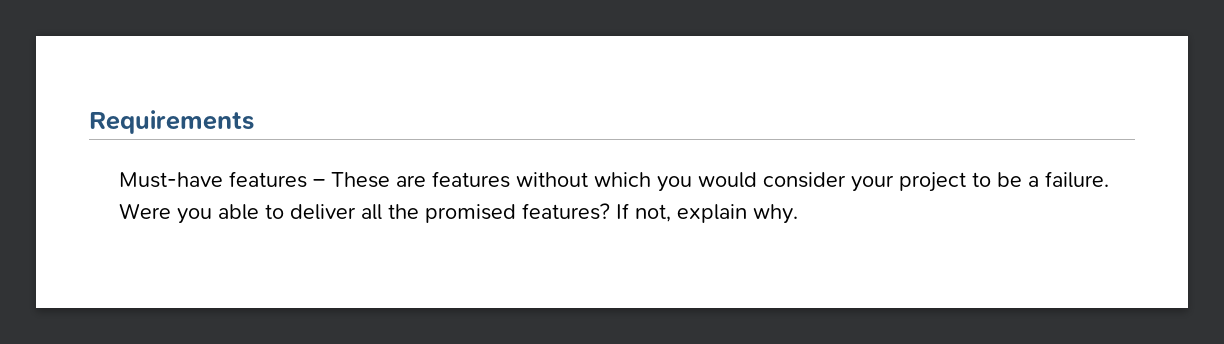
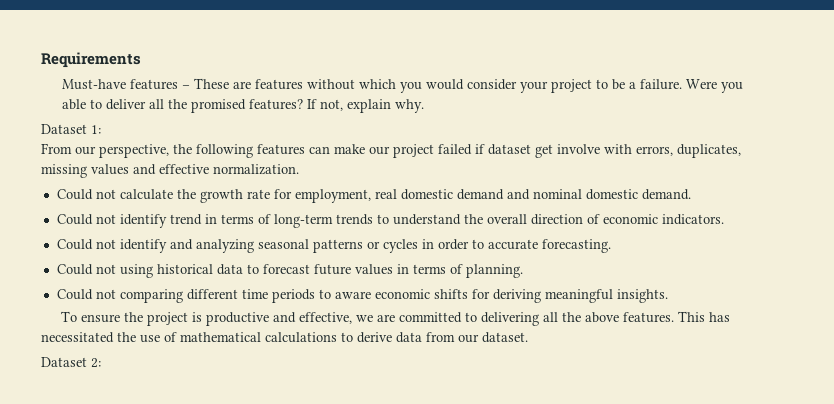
+ Dataset 1:
+ From our perspective, the following features can make our project failed if dataset get involve with errors, duplicates, missing values and effective normalization.
+ Could not calculate the growth rate for employment, real domestic demand and nominal domestic demand.
+ Could not identify trend in terms of long-term trends to understand the overall direction of economic indicators.
+ Could not identify and analyzing seasonal patterns or cycles in order to accurate forecasting.
+ Could not using historical data to forecast future values in terms of planning.
+ Could not comparing different time periods to aware economic shifts for deriving meaningful insights.
+ To ensure the project is productive and effective, we are committed to delivering all the above features. This has necessitated the use of mathematical calculations to derive data from our dataset.
+ Dataset 2:

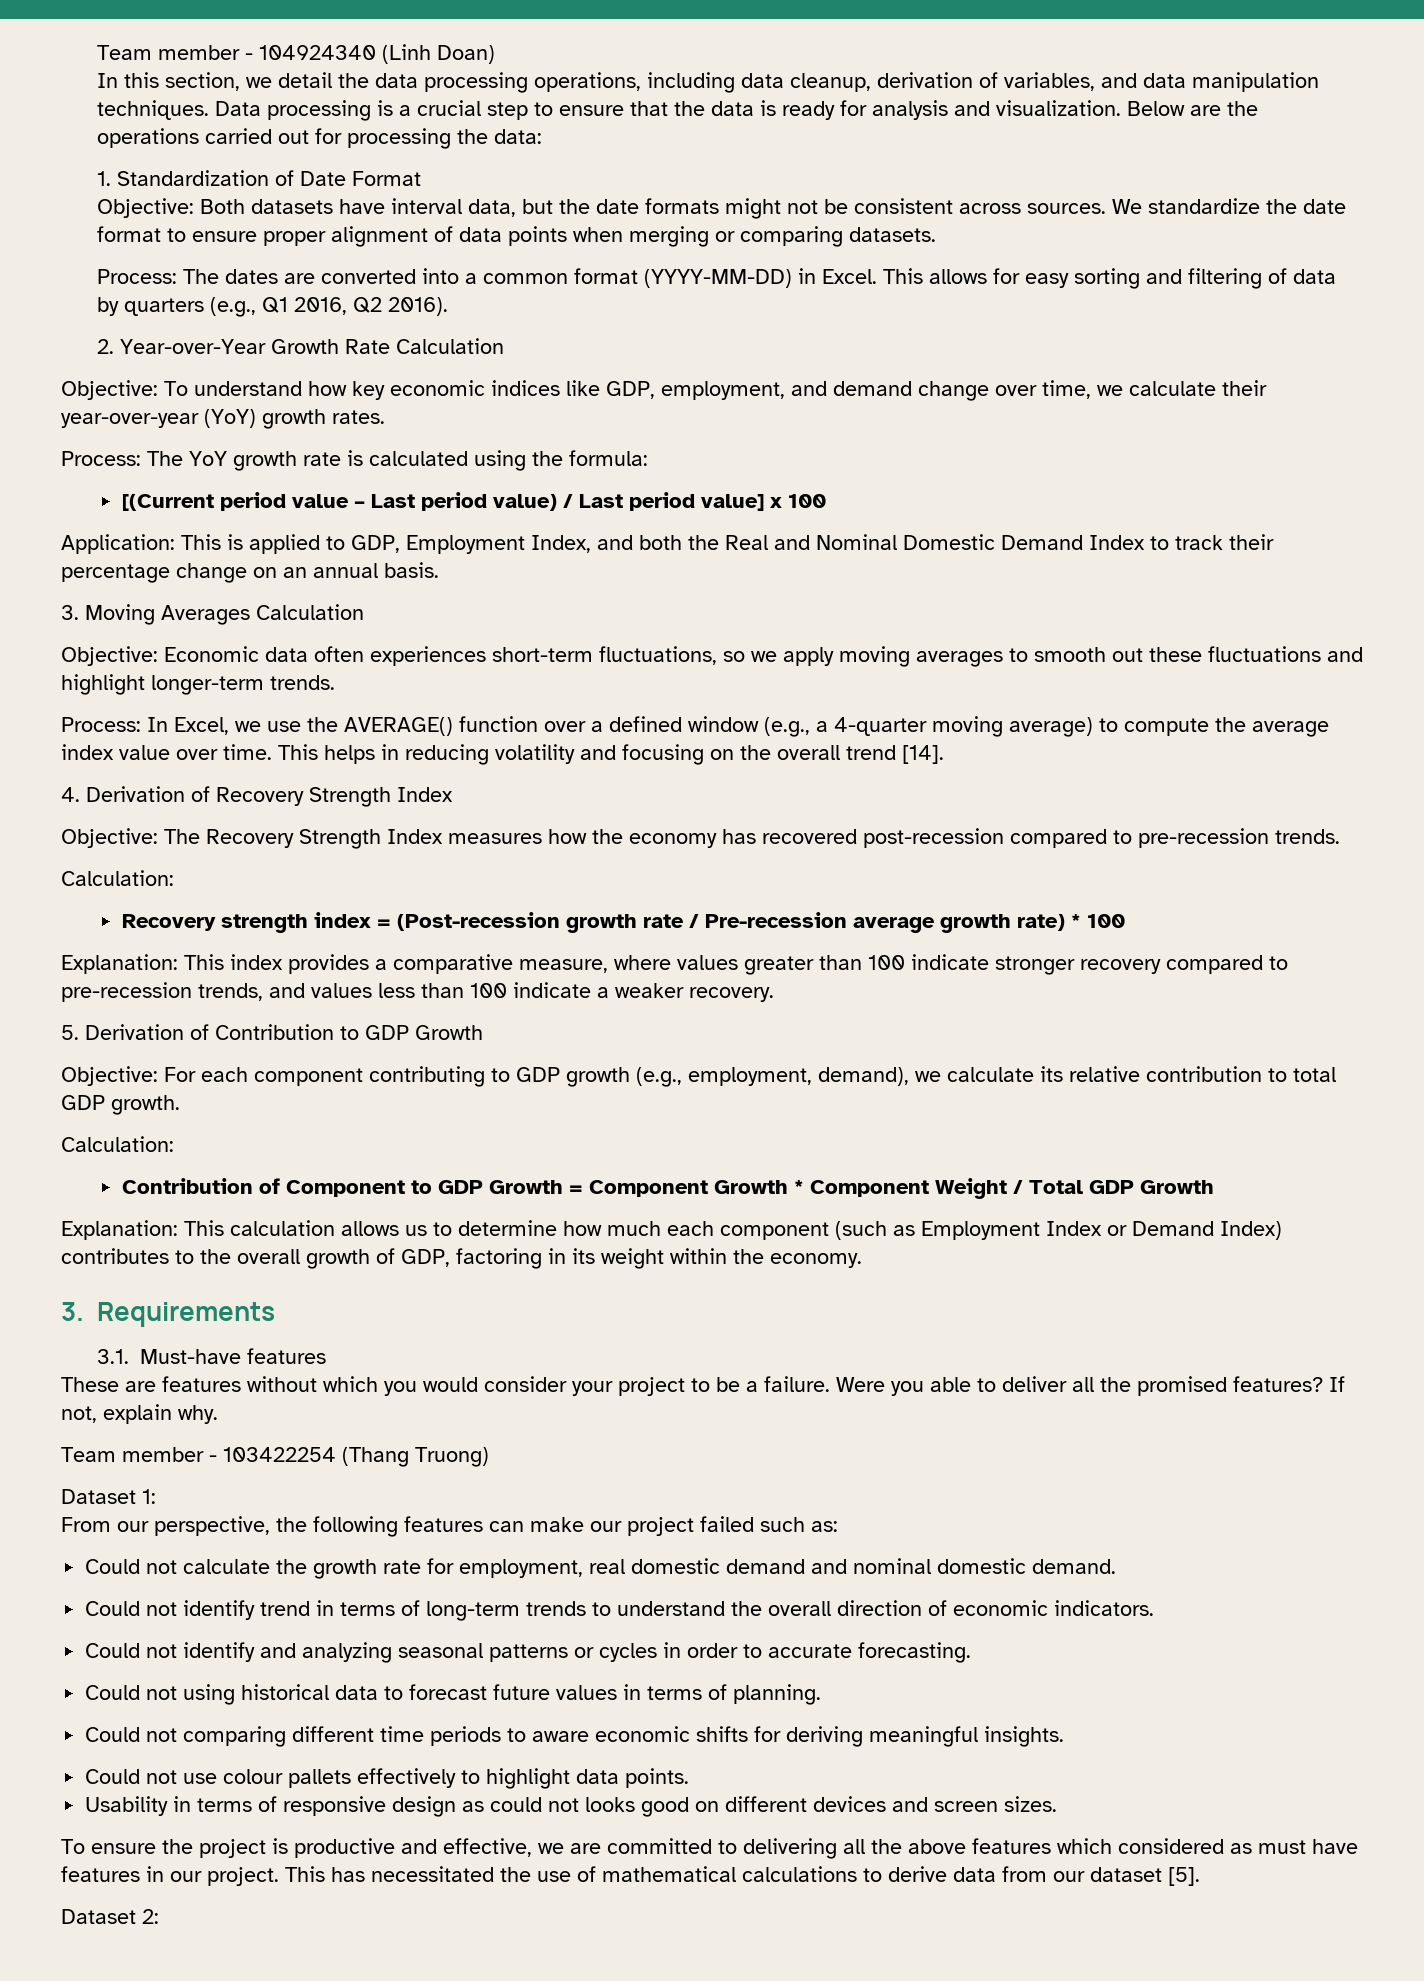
- Requirements
+ Team member - 104924340 (Linh Doan)
+ In this section, we detail the data processing operations, including data cleanup, derivation of variables, and data manipulation techniques. Data processing is a crucial step to ensure that the data is ready for analysis and visualization. Below are the operations carried out for processing the data:
+ 1. Standardization of Date Format
+ Objective: Both datasets have interval data, but the date formats might not be consistent across sources. We standardize the date format to ensure proper alignment of data points when merging or comparing datasets.
+ Process: The dates are converted into a common format (YYYY-MM-DD) in Excel. This allows for easy sorting and filtering of data by quarters (e.g., Q1 2016, Q2 2016).
+ 2. Year-over-Year Growth Rate Calculation
+ Objective: To understand how key economic indices like GDP, employment, and demand change over time, we calculate their year-over-year (YoY) growth rates.
+ Process: The YoY growth rate is calculated using the formula:
+ [(Current period value – Last period value) / Last period value] x 100
+ Application: This is applied to GDP, Employment Index, and both the Real and Nominal Domestic Demand Index to track their percentage change on an annual basis.
+ 3. Moving Averages Calculation
+ Objective: Economic data often experiences short-term fluctuations, so we apply moving averages to smooth out these fluctuations and highlight longer-term trends.
+ Process: In Excel, we use the AVERAGE() function over a defined window (e.g., a 4-quarter moving average) to compute the average index value over time. This helps in reducing volatility and focusing on the overall trend [14].
+ 4. Derivation of Recovery Strength Index
+ Objective: The Recovery Strength Index measures how the economy has recovered post-recession compared to pre-recession trends.
+ Calculation:
+ Recovery strength index = (Post-recession growth rate / Pre-recession average growth rate) * 100
+ Explanation: This index provides a comparative measure, where values greater than 100 indicate stronger recovery compared to pre-recession trends, and values less than 100 indicate a weaker recovery.
+ 5. Derivation of Contribution to GDP Growth
+ Objective: For each component contributing to GDP growth (e.g., employment, demand), we calculate its relative contribution to total GDP growth.
+ Calculation:
+ Contribution of Component to GDP Growth = Component Growth * Component Weight / Total GDP Growth
+ Explanation: This calculation allows us to determine how much each component (such as Employment Index or Demand Index) contributes to the overall growth of GDP, factoring in its weight within the economy.
+ 3. Requirements
- Must-have features – These are features without which you would consider your project to be a failure.
+ 3.1. Must-have features
+ These are features without which you would consider your project to be a failure.
+ Team member - 103422254 (Thang Truong)
- From our perspective, the following features can make our project failed if dataset get involve with errors, duplicates, missing values and effective normalization.
+ From our perspective, the following features can make our project failed such as:
+ Could not use colour pallets effectively to highlight data points.
+ Usability in terms of responsive design as could not looks good on different devices and screen sizes.
- To ensure the project is productive and effective, we are committed to delivering all the above features.
+ To ensure the project is productive and effective, we are committed to delivering all the above features which considered as must have features in our project.
- This has necessitated the use of mathematical calculations to derive data from our dataset.
+ This has necessitated the use of mathematical calculations to derive data from our dataset [5].

